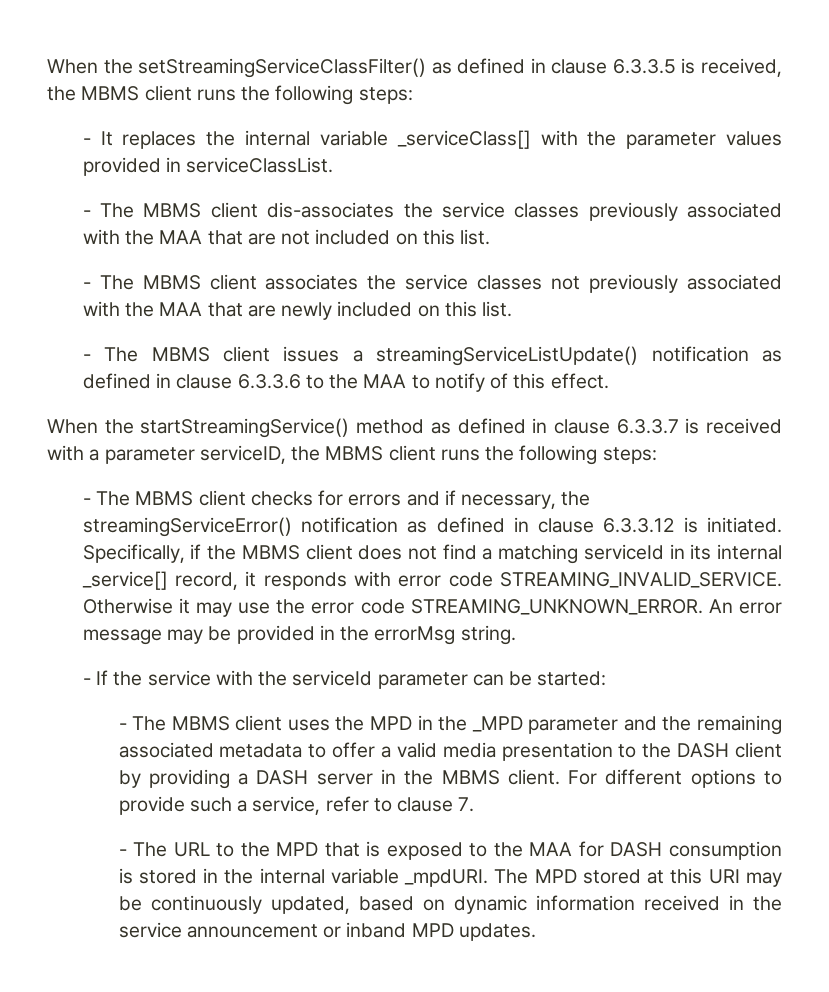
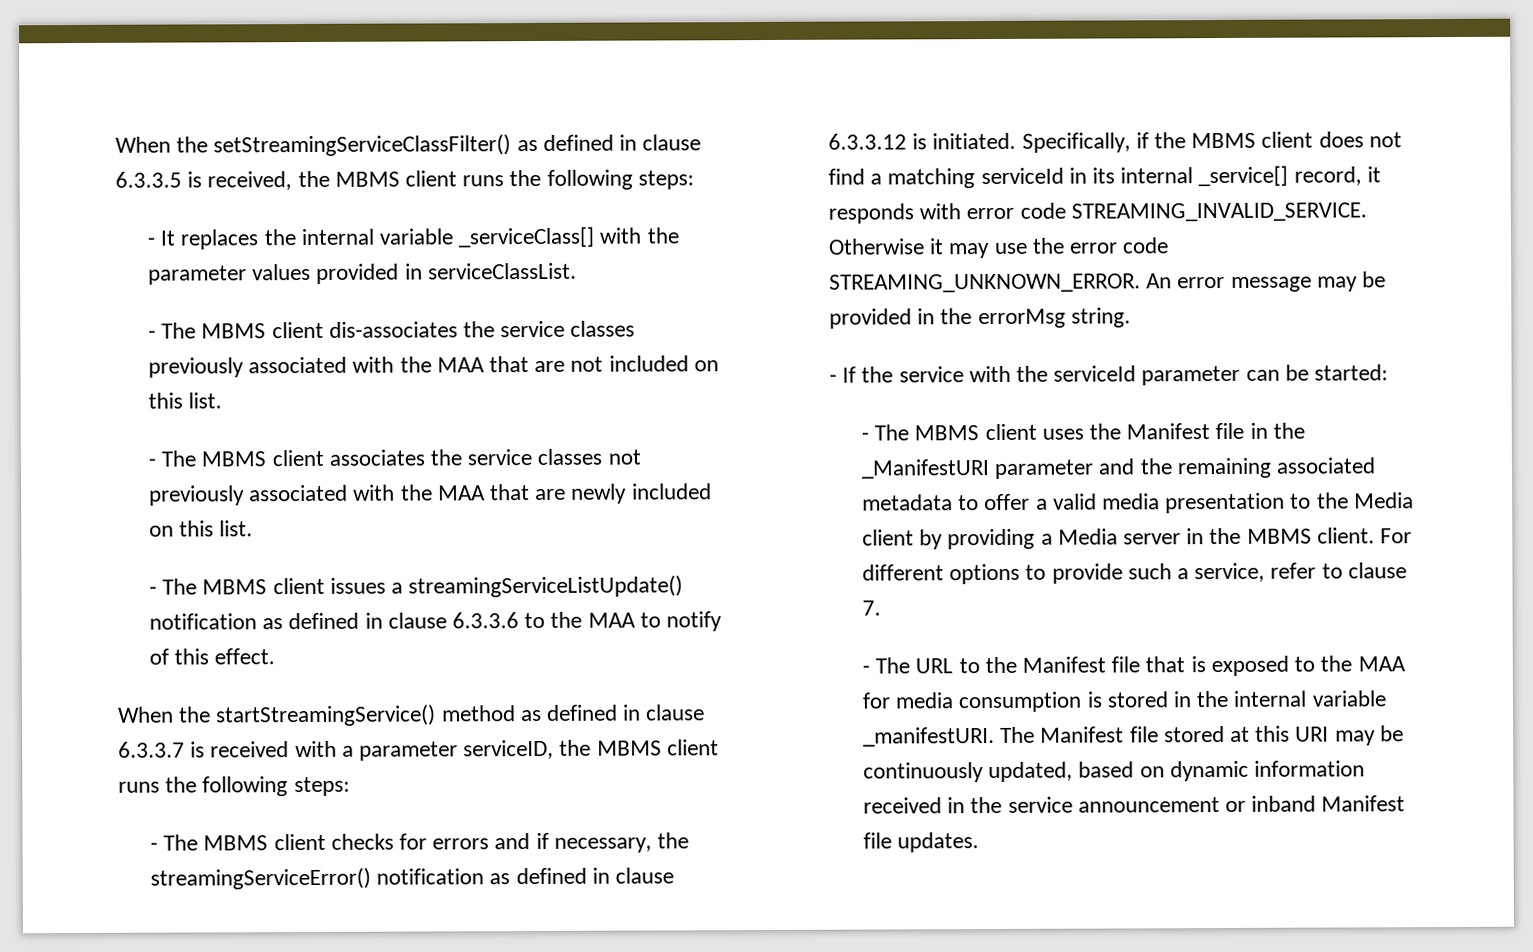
- - The MBMS client uses the MPD in the _MPD parameter and the remaining associated metadata to offer a valid media presentation to the DASH client by providing a DASH server in the MBMS client.
+ - The MBMS client uses the Manifest file in the _ManifestURI parameter and the remaining associated metadata to offer a valid media presentation to the Media client by providing a Media server in the MBMS client.
- - The URL to the MPD that is exposed to the MAA for DASH consumption is stored in the internal variable _mpdURI. The MPD stored at this URI may be continuously updated, based on dynamic information received in the service announcement or inband MPD updates.
+ - The URL to the Manifest file that is exposed to the MAA for media consumption is stored in the internal variable _manifestURI. The Manifest file stored at this URI may be continuously updated, based on dynamic information received in the service announcement or inband Manifest file updates.

